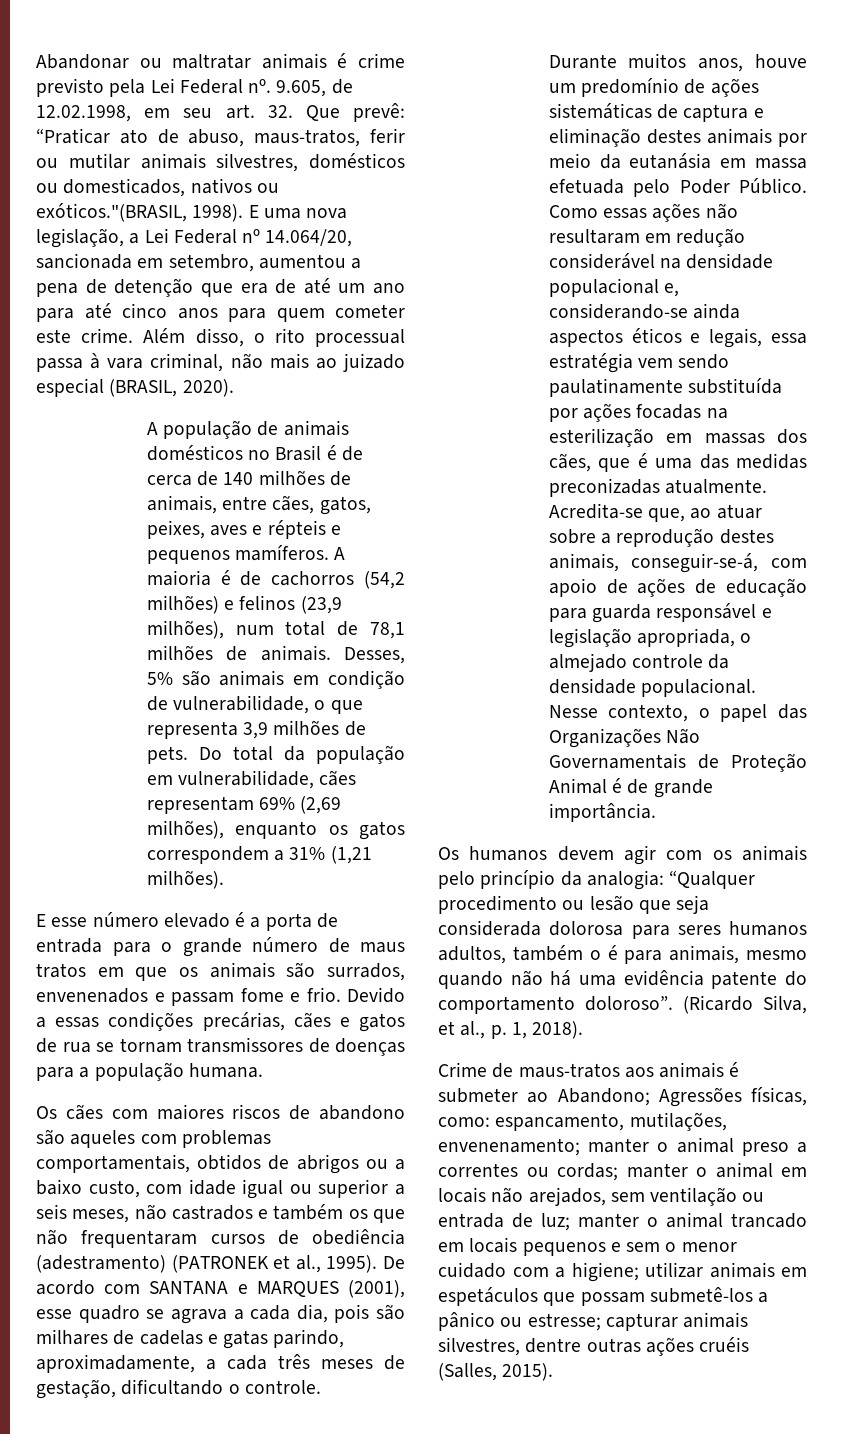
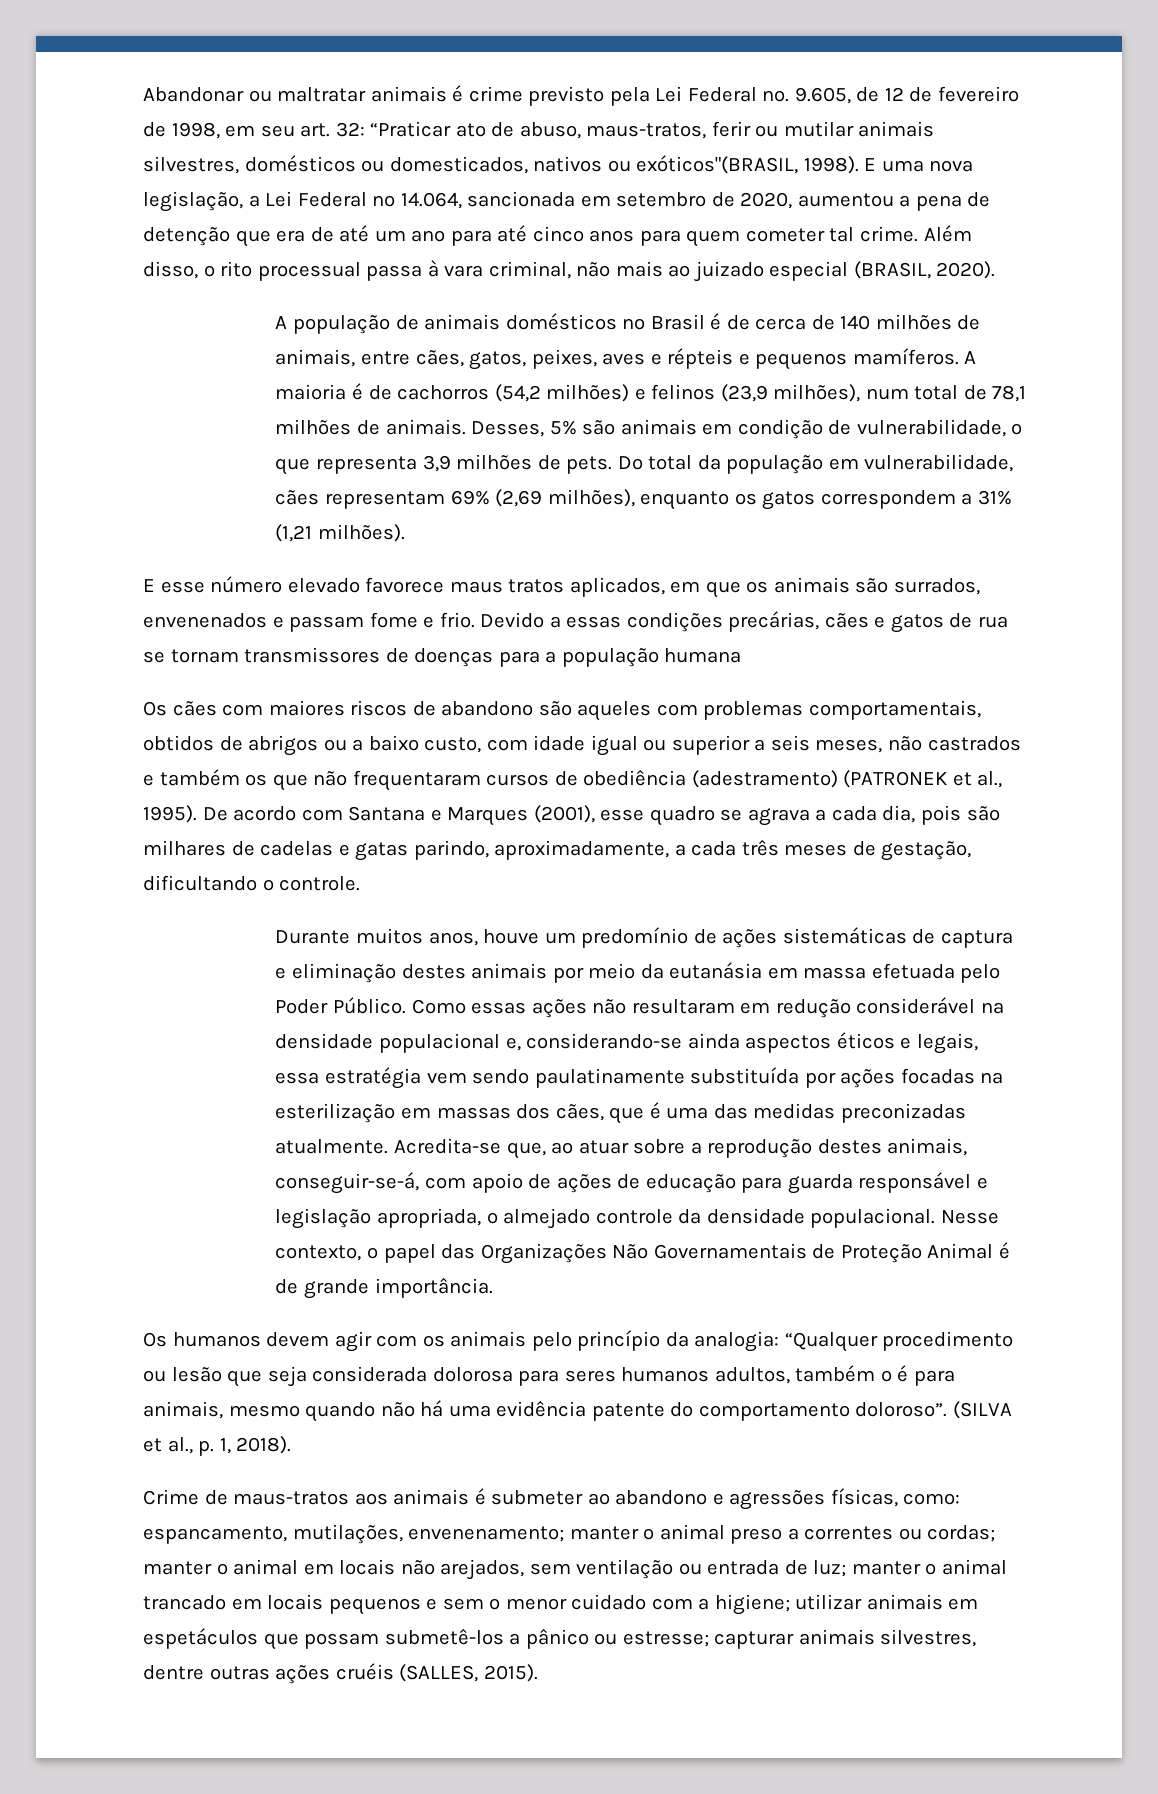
- 9.605, de 12.02.1998, em seu art. 32. Que prevê: “Praticar ato de abuso, maus-tratos, ferir ou mutilar animais silvestres, domésticos ou domesticados, nativos ou exóticos."(BRASIL, 1998).
+ 9.605, de 12 de fevereiro de 1998, em seu art. 32: “Praticar ato de abuso, maus-tratos, ferir ou mutilar animais silvestres, domésticos ou domesticados, nativos ou exóticos"(BRASIL, 1998).
- E uma nova legislação, a Lei Federal nº 14.064/20, sancionada em setembro, aumentou a pena de detenção que era de até um ano para até cinco anos para quem cometer este crime.
+ E uma nova legislação, a Lei Federal nº 14.064, sancionada em setembro de 2020, aumentou a pena de detenção que era de até um ano para até cinco anos para quem cometer tal crime.
- E esse número elevado é a porta de entrada para o grande número de maus tratos em que os animais são surrados, envenenados e passam fome e frio.
+ E esse número elevado favorece maus tratos aplicados, em que os animais são surrados, envenenados e passam fome e frio.
- Devido a essas condições precárias, cães e gatos de rua se tornam transmissores de doenças para a população humana.
+ Devido a essas condições precárias, cães e gatos de rua se tornam transmissores de doenças para a população humana
- De acordo com SANTANA e MARQUES (2001), esse quadro se agrava a cada dia, pois são milhares de cadelas e gatas parindo, aproximadamente, a cada três meses de gestação, dificultando o controle.
+ De acordo com Santana e Marques (2001), esse quadro se agrava a cada dia, pois são milhares de cadelas e gatas parindo, aproximadamente, a cada três meses de gestação, dificultando o controle.
- (Ricardo Silva, et al., p. 1, 2018).
+ (SILVA et al., p. 1, 2018).
- Crime de maus-tratos aos animais é submeter ao Abandono; Agressões físicas, como:
+ Crime de maus-tratos aos animais é submeter ao abandono e agressões físicas, como:
- capturar animais silvestres, dentre outras ações cruéis (Salles, 2015).
+ capturar animais silvestres, dentre outras ações cruéis (SALLES, 2015).

